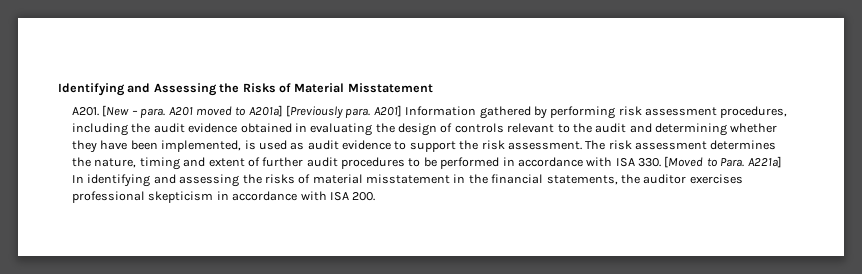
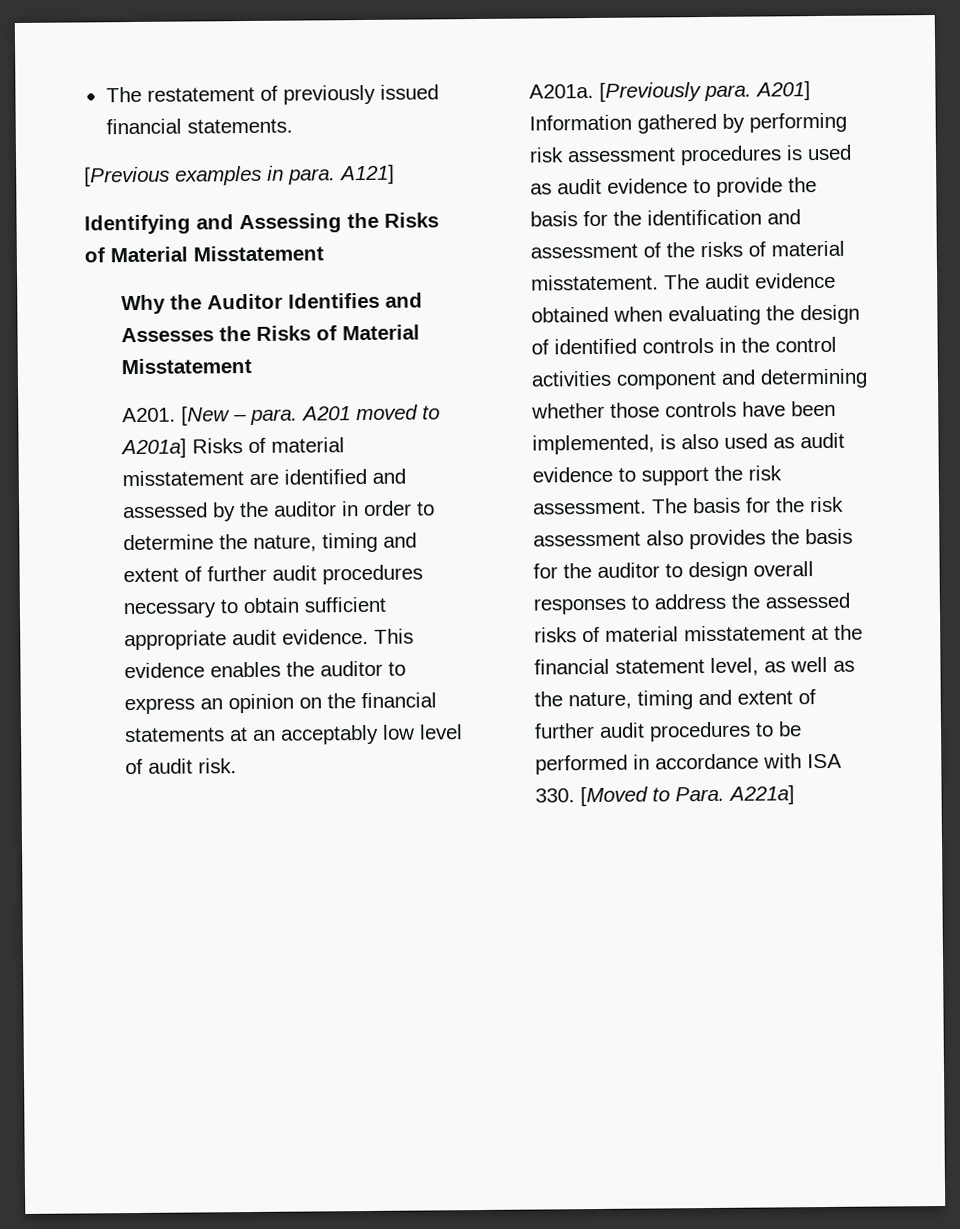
+ The restatement of previously issued financial statements.
+ [Previous examples in para. A121]
+ Why the Auditor Identifies and Assesses the Risks of Material Misstatement
- [New – para. A201 moved to A201a] [Previously para. A201] Information gathered by performing risk assessment procedures, including the audit evidence obtained in evaluating the design of controls relevant to the audit and determining whether they have been implemented, is used as audit evidence to support the risk assessment.
+ [New – para. A201 moved to A201a] Risks of material misstatement are identified and assessed by the auditor in order to determine the nature, timing and extent of further audit procedures necessary to obtain sufficient appropriate audit evidence. This evidence enables the auditor to express an opinion on the financial statements at an acceptably low level of audit risk.
+ A201a. [Previously para. A201] Information gathered by performing risk assessment procedures is used as audit evidence to provide the basis for the identification and assessment of the risks of material misstatement. The audit evidence obtained when evaluating the design of identified controls in the control activities component and determining whether those controls have been implemented, is also used as audit evidence to support the risk assessment.
- The risk assessment determines the nature, timing and extent of further audit procedures to be performed in accordance with ISA 330. [Moved to Para. A221a] In identifying and assessing the risks of material misstatement in the financial statements, the auditor exercises professional skepticism in accordance with ISA 200.
+ The basis for the risk assessment also provides the basis for the auditor to design overall responses to address the assessed risks of material misstatement at the financial statement level, as well as the nature, timing and extent of further audit procedures to be performed in accordance with ISA 330. [Moved to Para. A221a]

